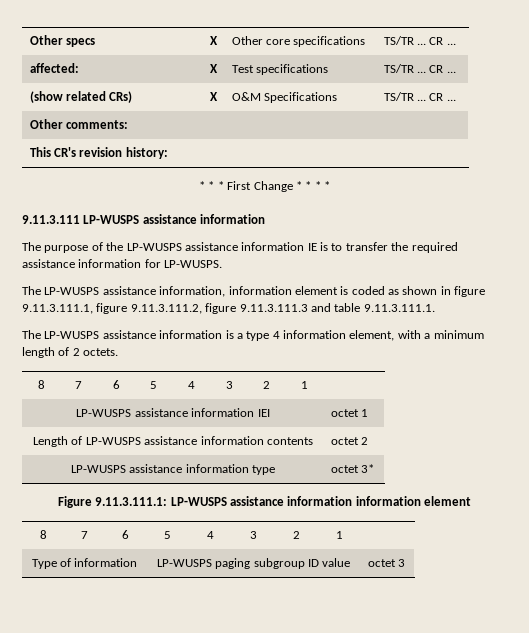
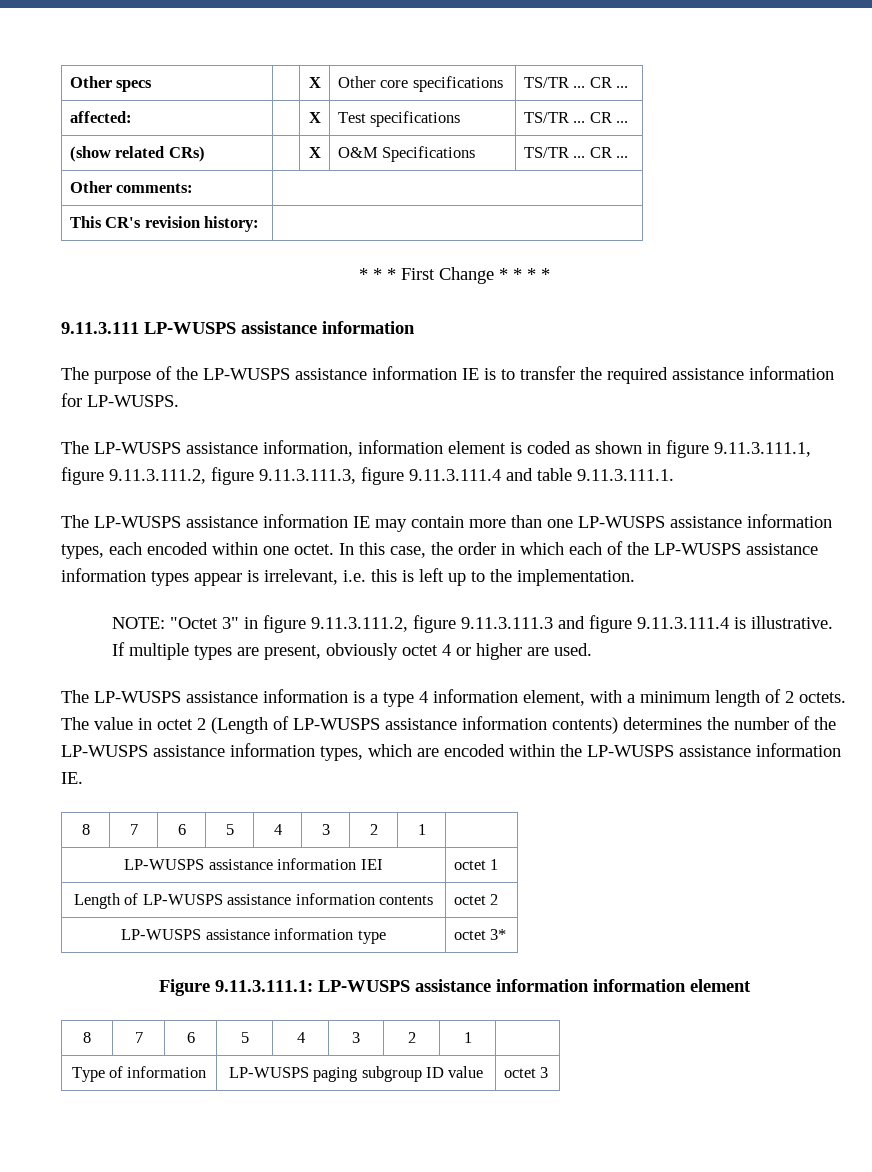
- The LP-WUSPS assistance information, information element is coded as shown in figure 9.11.3.111.1, figure 9.11.3.111.2, figure 9.11.3.111.3 and table 9.11.3.111.1.
+ The LP-WUSPS assistance information, information element is coded as shown in figure 9.11.3.111.1, figure 9.11.3.111.2, figure 9.11.3.111.3, figure 9.11.3.111.4 and table 9.11.3.111.1.
+ The LP-WUSPS assistance information IE may contain more than one LP-WUSPS assistance information types, each encoded within one octet. In this case, the order in which each of the LP-WUSPS assistance information types appear is irrelevant, i.e. this is left up to the implementation.
+ NOTE: "Octet 3" in figure 9.11.3.111.2, figure 9.11.3.111.3 and figure 9.11.3.111.4 is illustrative. If multiple types are present, obviously octet 4 or higher are used.
+ The value in octet 2 (Length of LP-WUSPS assistance information contents) determines the number of the LP-WUSPS assistance information types, which are encoded within the LP-WUSPS assistance information IE.

